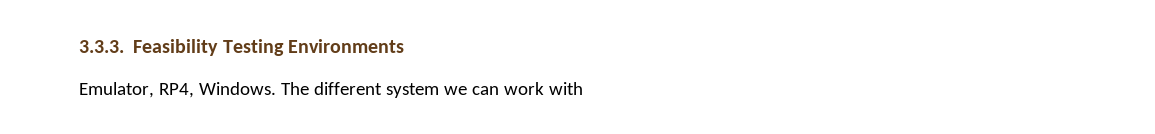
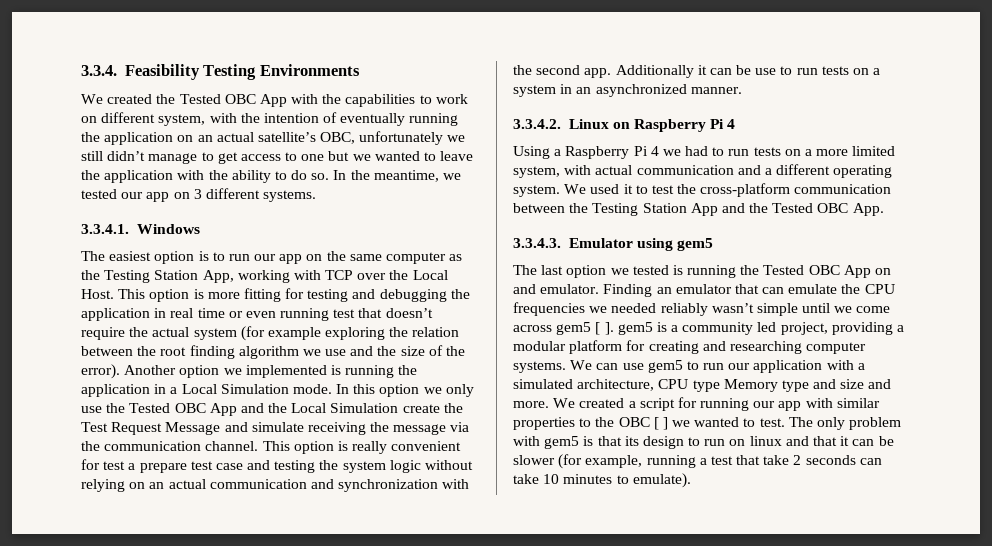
- 3.3.3. Feasibility Testing Environments
+ 3.3.4. Feasibility Testing Environments
- Emulator, RP4, Windows. The different system we can work with
+ We created the Tested OBC App with the capabilities to work on different system, with the intention of eventually running the application on an actual satellite’s OBC, unfortunately we still didn’t manage to get access to one but we wanted to leave the application with the ability to do so. In the meantime, we tested our app on 3 different systems.
+ 3.3.4.1. Windows
+ The easiest option is to run our app on the same computer as the Testing Station App, working with TCP over the Local Host. This option is more fitting for testing and debugging the application in real time or even running test that doesn’t require the actual system (for example exploring the relation between the root finding algorithm we use and the size of the error). Another option we implemented is running the application in a Local Simulation mode. In this option we only use the Tested OBC App and the Local Simulation create the Test Request Message and simulate receiving the message via the communication channel. This option is really convenient for test a prepare test case and testing the system logic without relying on an actual communication and synchronization with the second app. Additionally it can be use to run tests on a system in an asynchronized manner.
+ 3.3.4.2. Linux on Raspberry Pi 4
+ Using a Raspberry Pi 4 we had to run tests on a more limited system, with actual communication and a different operating system. We used it to test the cross-platform communication between the Testing Station App and the Tested OBC App.
+ 3.3.4.3. Emulator using gem5
+ The last option we tested is running the Tested OBC App on and emulator. Finding an emulator that can emulate the CPU frequencies we needed reliably wasn’t simple until we come across gem5 [ ]. gem5 is a community led project, providing a modular platform for creating and researching computer systems. We can use gem5 to run our application with a simulated architecture, CPU type Memory type and size and more. We created a script for running our app with similar properties to the OBC [ ] we wanted to test. The only problem with gem5 is that its design to run on linux and that it can be slower (for example, running a test that take 2 seconds can take 10 minutes to emulate).

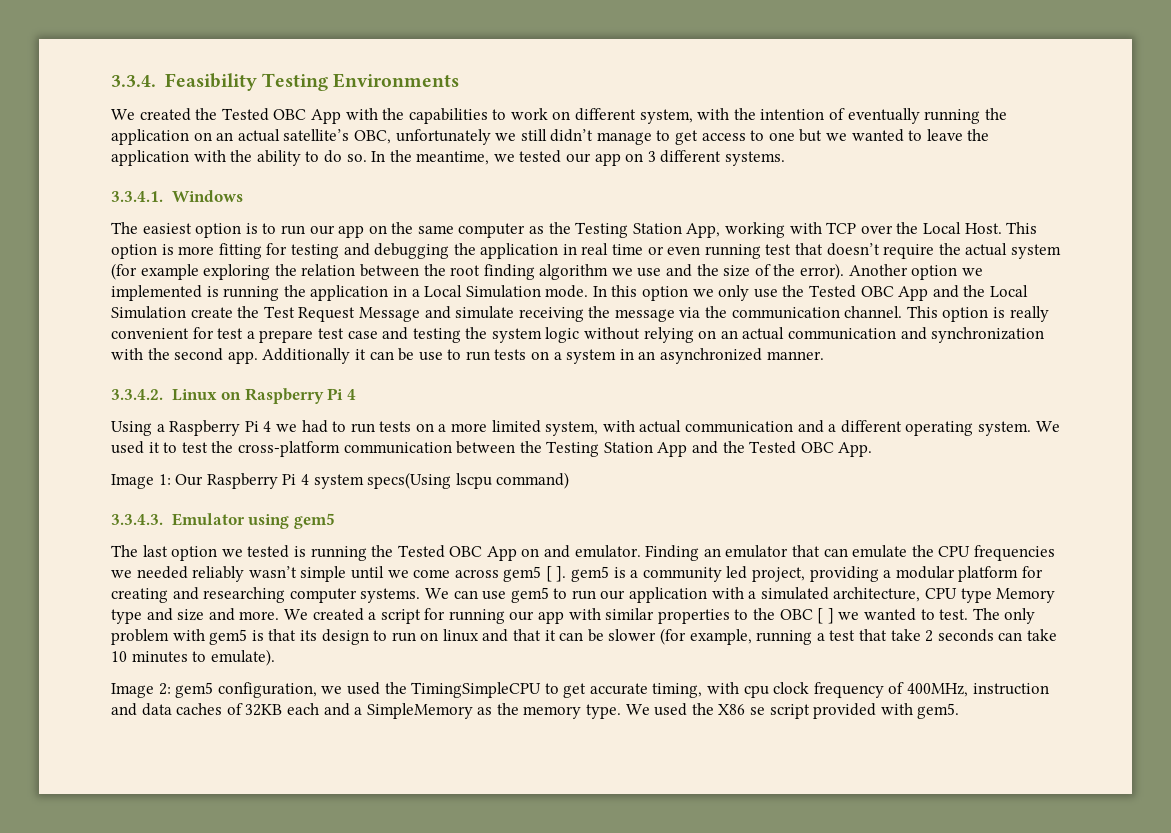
+ Image 1: Our Raspberry Pi 4 system specs(Using lscpu command)
+ Image 2: gem5 configuration, we used the TimingSimpleCPU to get accurate timing, with cpu clock frequency of 400MHz, instruction and data caches of 32KB each and a SimpleMemory as the memory type. We used the X86 se script provided with gem5.

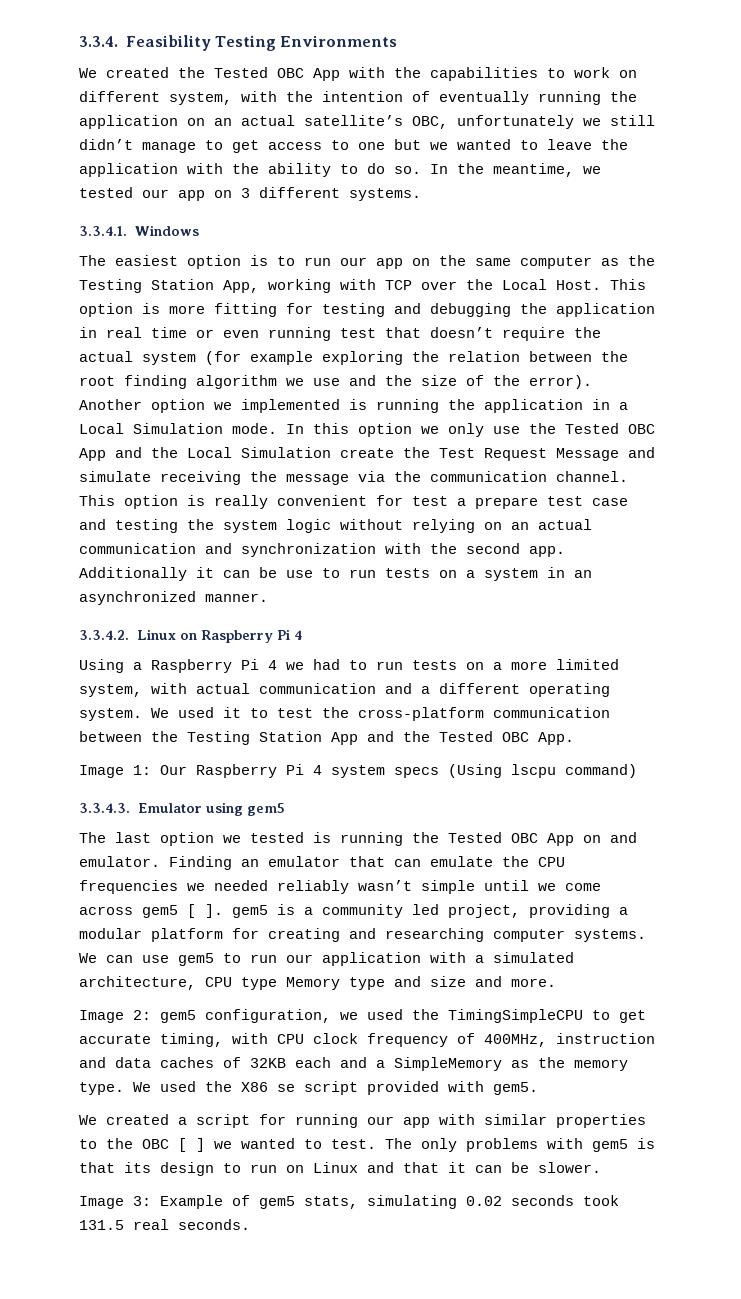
- Image 1: Our Raspberry Pi 4 system specs(Using lscpu command)
+ Image 1: Our Raspberry Pi 4 system specs (Using lscpu command)
- We created a script for running our app with similar properties to the OBC [ ] we wanted to test. The only problem with gem5 is that its design to run on linux and that it can be slower (for example, running a test that take 2 seconds can take 10 minutes to emulate).
- Image 2: gem5 configuration, we used the TimingSimpleCPU to get accurate timing, with cpu clock frequency of 400MHz, instruction and data caches of 32KB each and a SimpleMemory as the memory type.
+ Image 2: gem5 configuration, we used the TimingSimpleCPU to get accurate timing, with CPU clock frequency of 400MHz, instruction and data caches of 32KB each and a SimpleMemory as the memory type.
+ We created a script for running our app with similar properties to the OBC [ ] we wanted to test. The only problems with gem5 is that its design to run on Linux and that it can be slower.
+ Image 3: Example of gem5 stats, simulating 0.02 seconds took 131.5 real seconds.

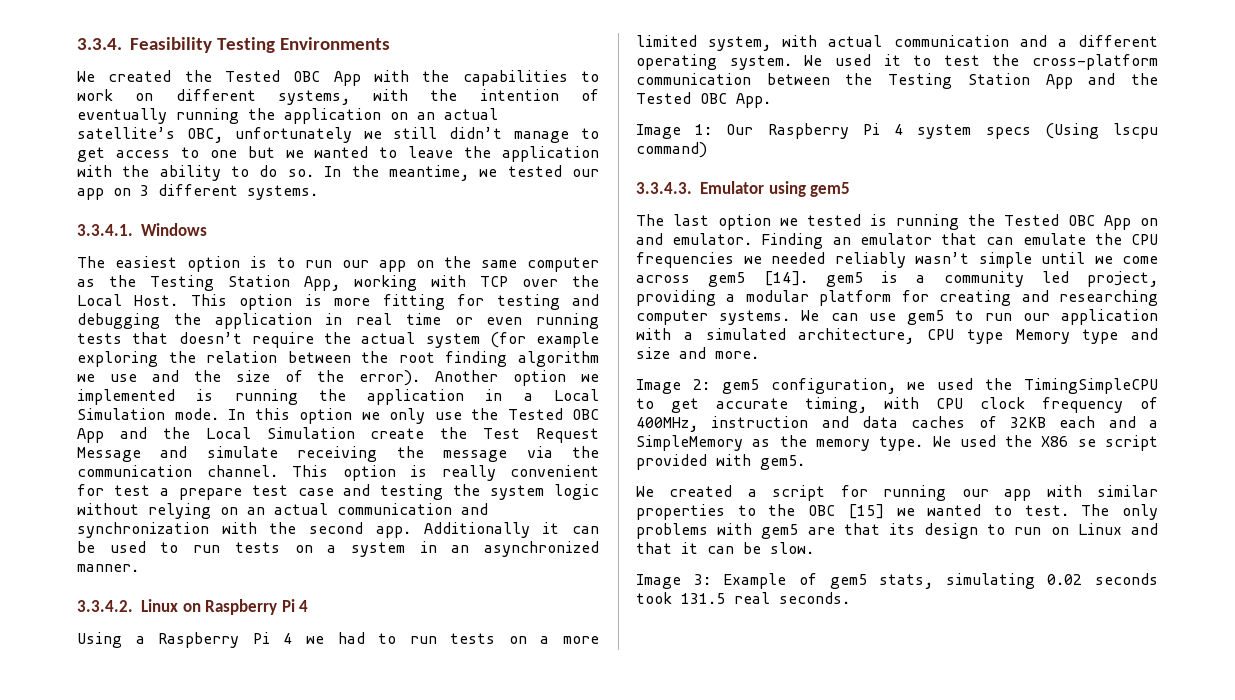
- We created the Tested OBC App with the capabilities to work on different system, with the intention of eventually running the application on an actual satellite’s OBC, unfortunately we still didn’t manage to get access to one but we wanted to leave the application with the ability to do so.
+ We created the Tested OBC App with the capabilities to work on different systems, with the intention of eventually running the application on an actual satellite’s OBC, unfortunately we still didn’t manage to get access to one but we wanted to leave the application with the ability to do so.
- This option is more fitting for testing and debugging the application in real time or even running test that doesn’t require the actual system (for example exploring the relation between the root finding algorithm we use and the size of the error).
+ This option is more fitting for testing and debugging the application in real time or even running tests that doesn’t require the actual system (for example exploring the relation between the root finding algorithm we use and the size of the error).
- Additionally it can be use to run tests on a system in an asynchronized manner.
+ Additionally it can be used to run tests on a system in an asynchronized manner.
- Finding an emulator that can emulate the CPU frequencies we needed reliably wasn’t simple until we come across gem5 [ ]. gem5 is a community led project, providing a modular platform for creating and researching computer systems.
+ Finding an emulator that can emulate the CPU frequencies we needed reliably wasn’t simple until we come across gem5 [14]. gem5 is a community led project, providing a modular platform for creating and researching computer systems.
- We created a script for running our app with similar properties to the OBC [ ] we wanted to test.
+ We created a script for running our app with similar properties to the OBC [15] we wanted to test.
- The only problems with gem5 is that its design to run on Linux and that it can be slower.
+ The only problems with gem5 are that its design to run on Linux and that it can be slow.

